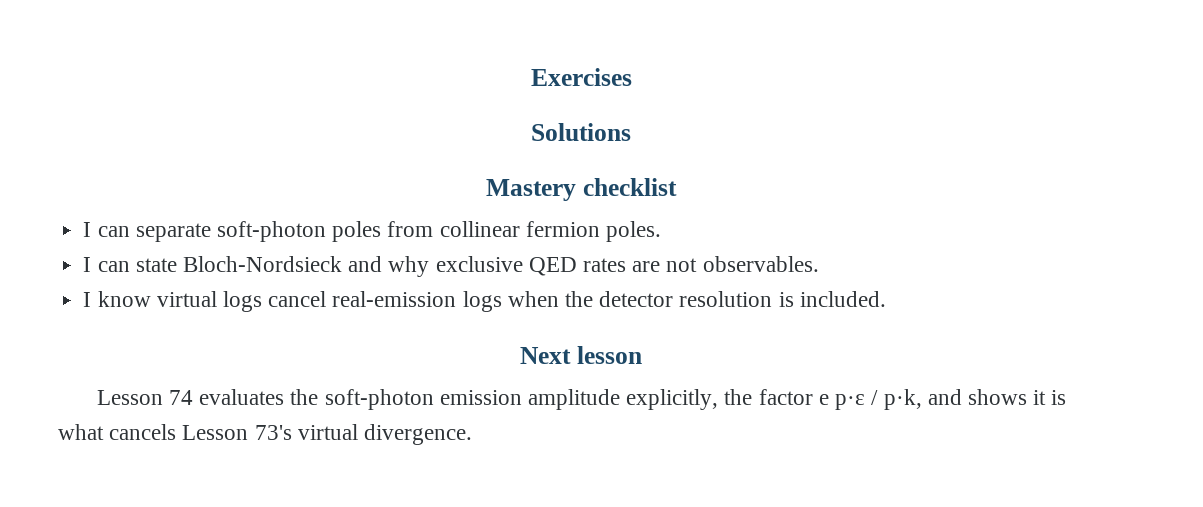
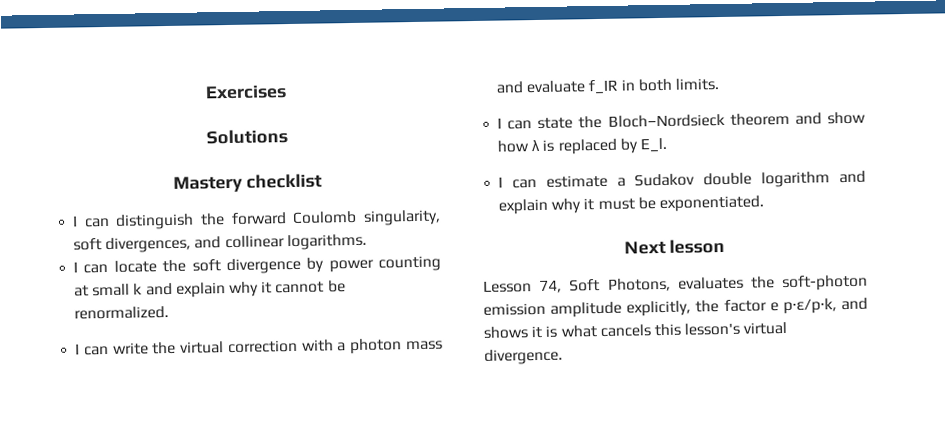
- I can separate soft-photon poles from collinear fermion poles.
- I can state Bloch-Nordsieck and why exclusive QED rates are not observables.
- I know virtual logs cancel real-emission logs when the detector resolution is included.
+ I can distinguish the forward Coulomb singularity, soft divergences, and collinear logarithms.
+ I can locate the soft divergence by power counting at small k and explain why it cannot be renormalized.
+ I can write the virtual correction with a photon mass and evaluate f_IR in both limits.
+ I can state the Bloch–Nordsieck theorem and show how λ is replaced by E_l.
+ I can estimate a Sudakov double logarithm and explain why it must be exponentiated.
- Lesson 74 evaluates the soft-photon emission amplitude explicitly, the factor e p·ε / p·k, and shows it is what cancels Lesson 73's virtual divergence.
+ Lesson 74, Soft Photons, evaluates the soft-photon emission amplitude explicitly, the factor e p·ε/p·k, and shows it is what cancels this lesson's virtual divergence.

